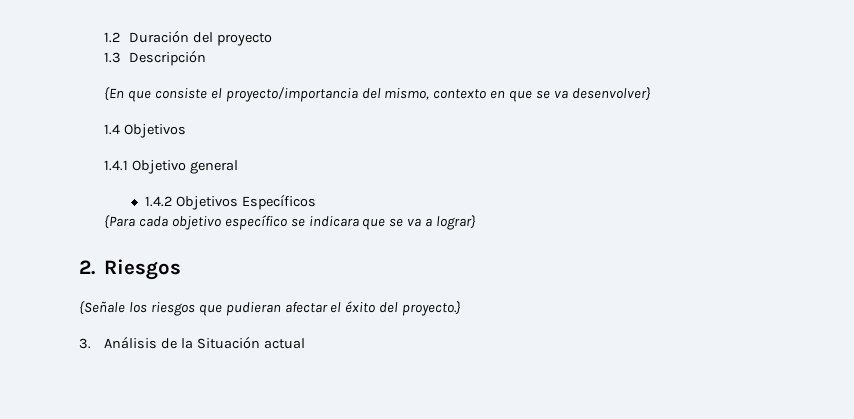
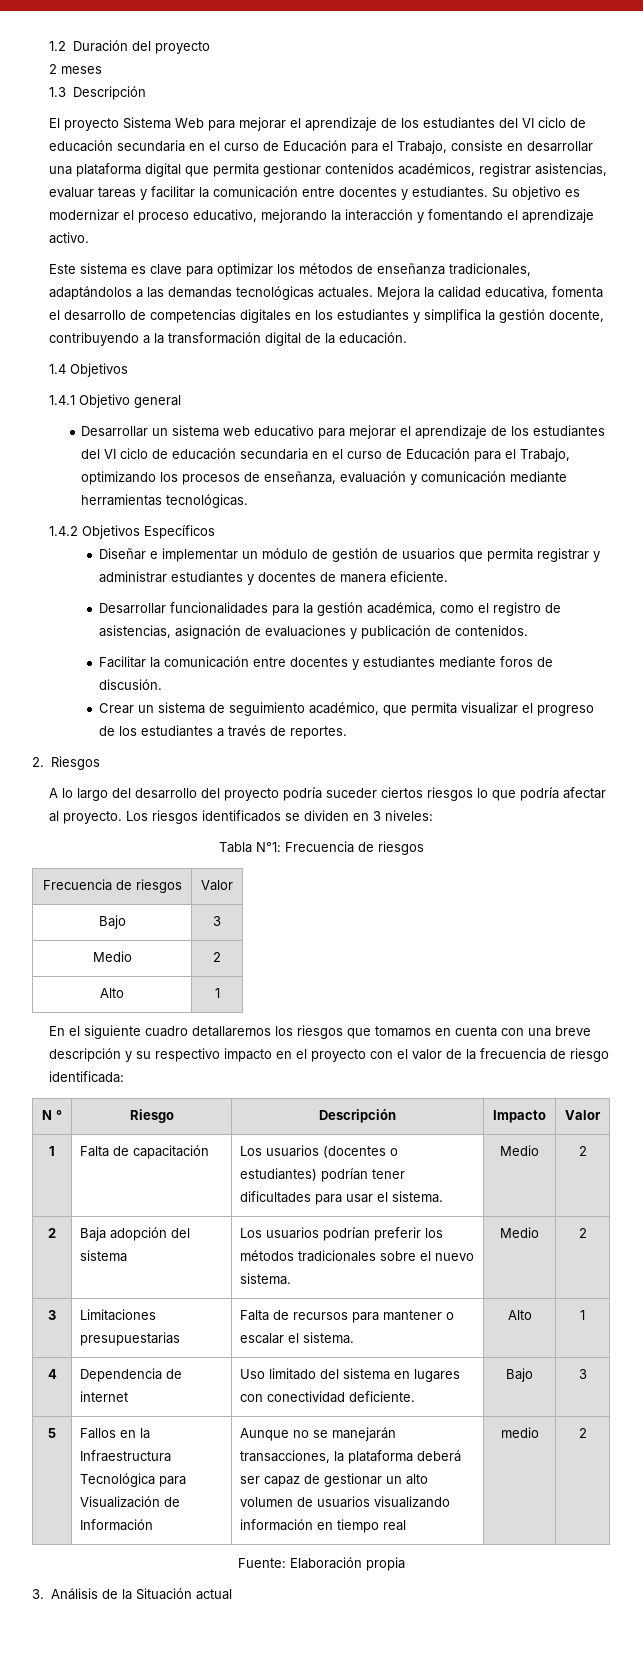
+ 2 meses
- {En que consiste el proyecto/importancia del mismo, contexto en que se va desenvolver}
+ El proyecto Sistema Web para mejorar el aprendizaje de los estudiantes del VI ciclo de educación secundaria en el curso de Educación para el Trabajo, consiste en desarrollar una plataforma digital que permita gestionar contenidos académicos, registrar asistencias, evaluar tareas y facilitar la comunicación entre docentes y estudiantes. Su objetivo es modernizar el proceso educativo, mejorando la interacción y fomentando el aprendizaje activo.
+ Este sistema es clave para optimizar los métodos de enseñanza tradicionales, adaptándolos a las demandas tecnológicas actuales. Mejora la calidad educativa, fomenta el desarrollo de competencias digitales en los estudiantes y simplifica la gestión docente, contribuyendo a la transformación digital de la educación.
+ Desarrollar un sistema web educativo para mejorar el aprendizaje de los estudiantes del VI ciclo de educación secundaria en el curso de Educación para el Trabajo, optimizando los procesos de enseñanza, evaluación y comunicación mediante herramientas tecnológicas.
  1.4.2 Objetivos Específicos
- {Para cada objetivo específico se indicara que se va a lograr}
+ Diseñar e implementar un módulo de gestión de usuarios que permita registrar y administrar estudiantes y docentes de manera eficiente.
+ Desarrollar funcionalidades para la gestión académica, como el registro de asistencias, asignación de evaluaciones y publicación de contenidos.
+ Facilitar la comunicación entre docentes y estudiantes mediante foros de discusión.
+ Crear un sistema de seguimiento académico, que permita visualizar el progreso de los estudiantes a través de reportes.
  2. Riesgos
- {Señale los riesgos que pudieran afectar el éxito del proyecto.}
+ A lo largo del desarrollo del proyecto podría suceder ciertos riesgos lo que podría afectar al proyecto. Los riesgos identificados se dividen en 3 niveles:
+ Tabla N°1: Frecuencia de riesgos
+ Frecuencia de riesgos | Valor
+ Bajo | 3
+ Medio | 2
+ Alto | 1
+ En el siguiente cuadro detallaremos los riesgos que tomamos en cuenta con una breve descripción y su respectivo impacto en el proyecto con el valor de la frecuencia de riesgo identificada:
+ N ° | Riesgo | Descripción | Impacto | Valor
+ 1 | Falta de capacitación | Los usuarios (docentes o estudiantes) podrían tener dificultades para usar el sistema. | Medio | 2
+ 2 | Baja adopción del sistema | Los usuarios podrían preferir los métodos tradicionales sobre el nuevo sistema. | Medio | 2
+ 3 | Limitaciones presupuestarias | Falta de recursos para mantener o escalar el sistema. | Alto | 1
+ 4 | Dependencia de internet | Uso limitado del sistema en lugares con conectividad deficiente. | Bajo | 3
+ 5 | Fallos en la Infraestructura Tecnológica para Visualización de Información | Aunque no se manejarán transacciones, la plataforma deberá ser capaz de gestionar un alto volumen de usuarios visualizando información en tiempo real | medio | 2
+ Fuente: Elaboración propia

